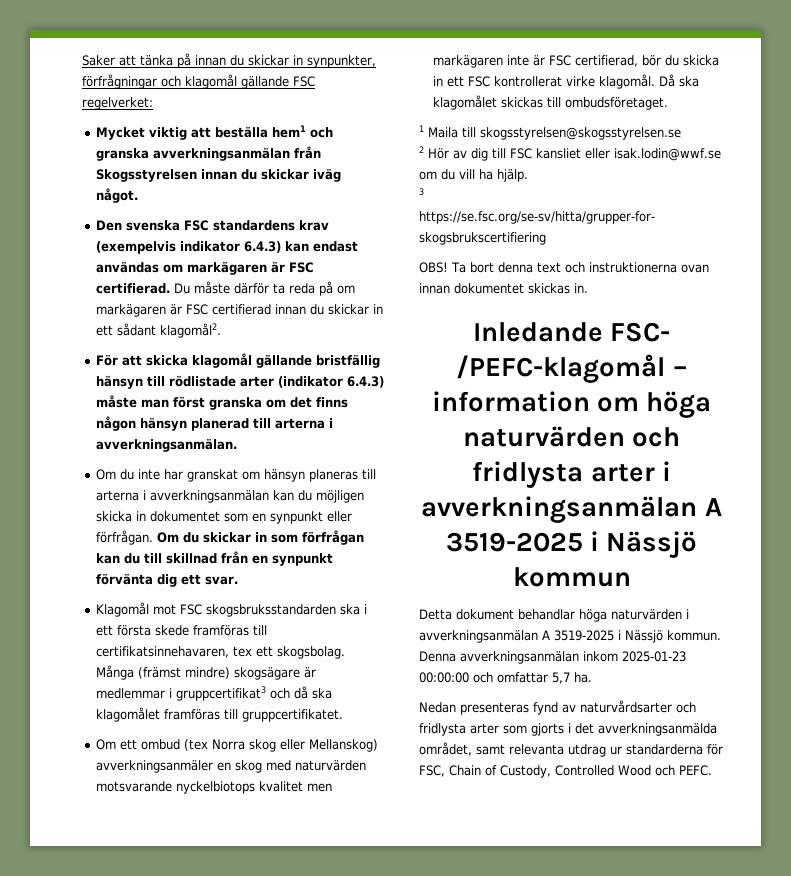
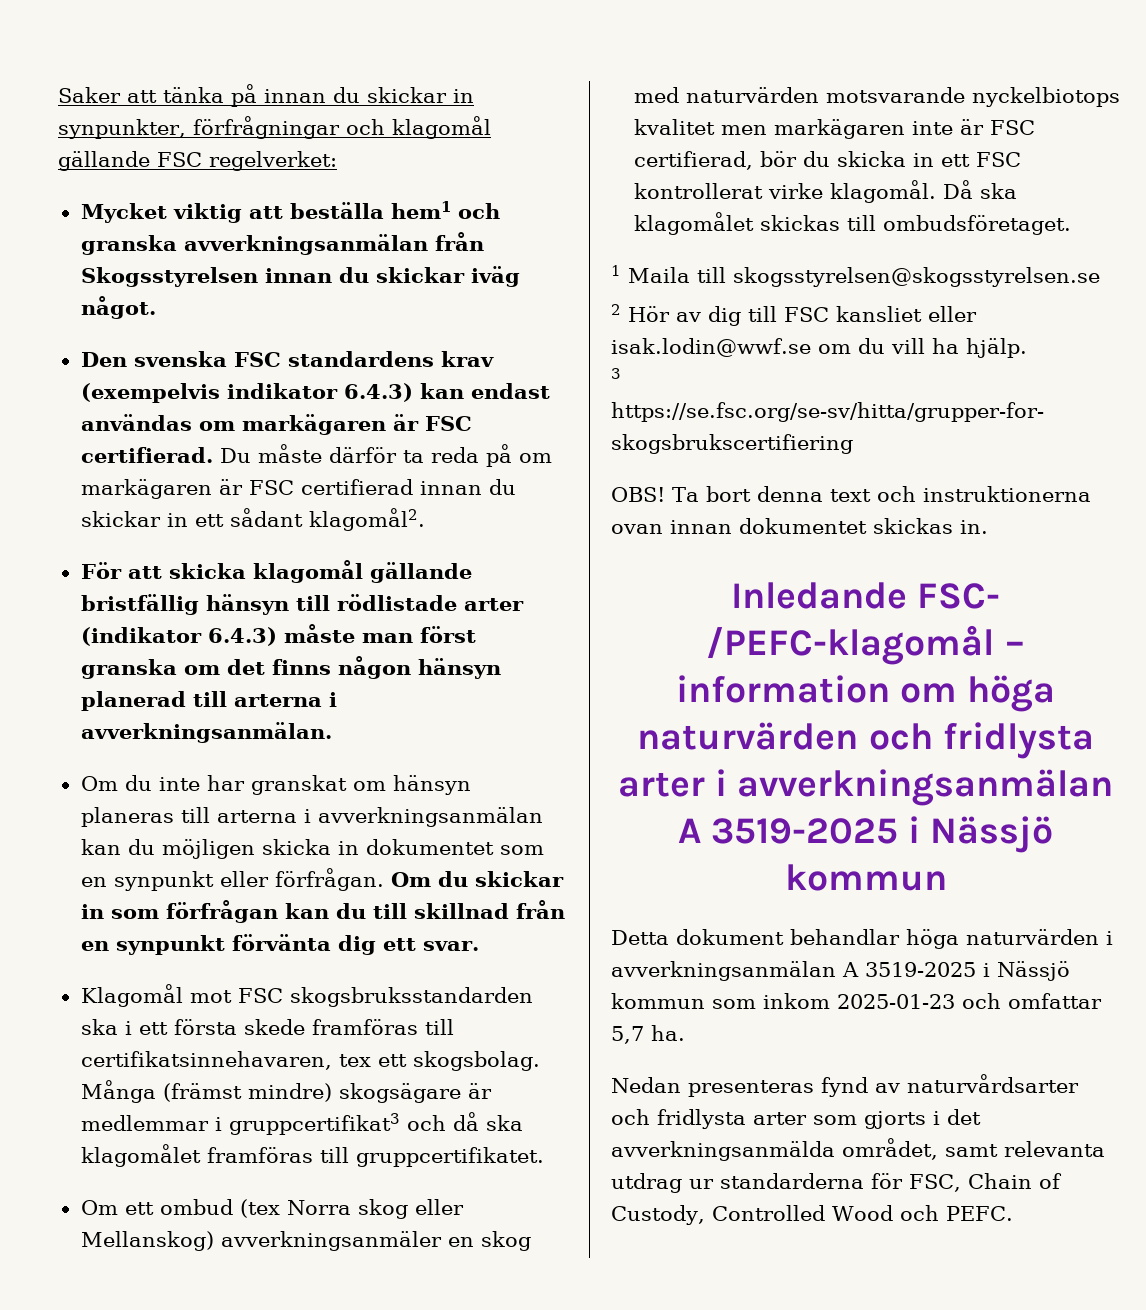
- Detta dokument behandlar höga naturvärden i avverkningsanmälan A 3519-2025 i Nässjö kommun. Denna avverkningsanmälan inkom 2025-01-23 00:00:00 och omfattar 5,7 ha.
+ Detta dokument behandlar höga naturvärden i avverkningsanmälan A 3519-2025 i Nässjö kommun som inkom 2025-01-23 och omfattar 5,7 ha.

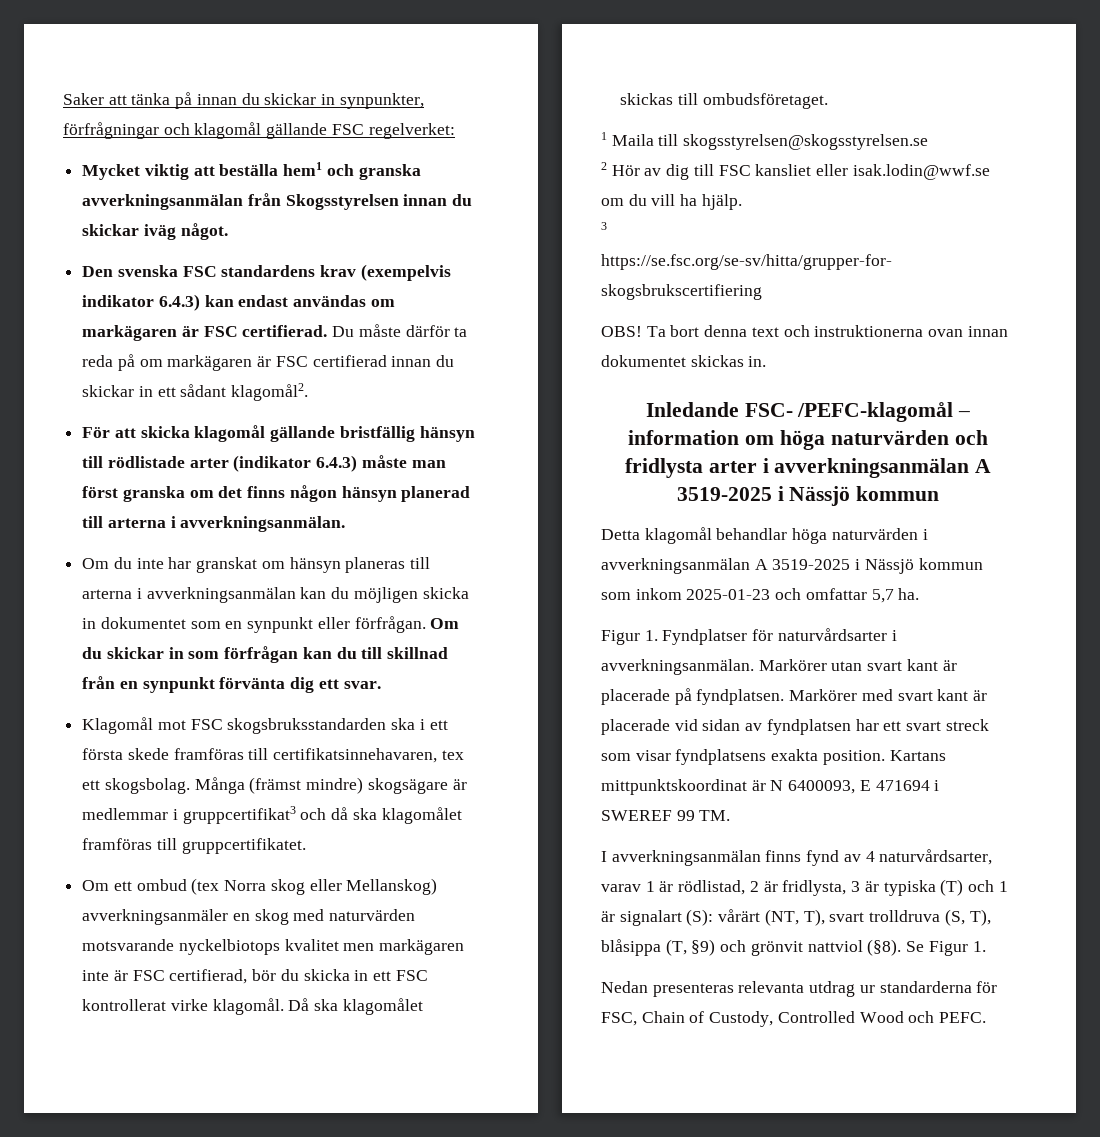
- Detta dokument behandlar höga naturvärden i avverkningsanmälan A 3519-2025 i Nässjö kommun som inkom 2025-01-23 och omfattar 5,7 ha.
+ Detta klagomål behandlar höga naturvärden i avverkningsanmälan A 3519-2025 i Nässjö kommun som inkom 2025-01-23 och omfattar 5,7 ha.
- Nedan presenteras fynd av naturvårdsarter och fridlysta arter som gjorts i det avverkningsanmälda området, samt relevanta utdrag ur standarderna för FSC, Chain of Custody, Controlled Wood och PEFC.
+ Figur 1. Fyndplatser för naturvårdsarter i avverkningsanmälan. Markörer utan svart kant är placerade på fyndplatsen. Markörer med svart kant är placerade vid sidan av fyndplatsen har ett svart streck som visar fyndplatsens exakta position. Kartans mittpunktskoordinat är N 6400093, E 471694 i SWEREF 99 TM.
+ I avverkningsanmälan finns fynd av 4 naturvårdsarter, varav 1 är rödlistad, 2 är fridlysta, 3 är typiska (T) och 1 är signalart (S): vårärt (NT, T), svart trolldruva (S, T), blåsippa (T, §9) och grönvit nattviol (§8). Se Figur 1.
+ Nedan presenteras relevanta utdrag ur standarderna för FSC, Chain of Custody, Controlled Wood och PEFC.

